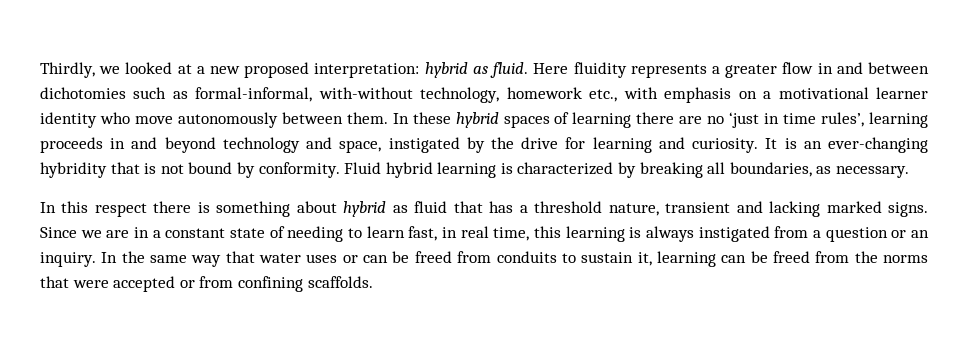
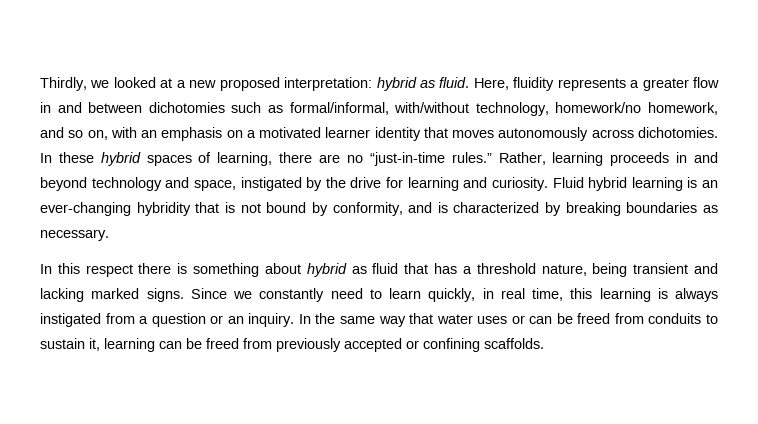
- Here fluidity represents a greater flow in and between dichotomies such as formal-informal, with-without technology, homework etc., with emphasis on a motivational learner identity who move autonomously between them.
+ Here, fluidity represents a greater flow in and between dichotomies such as formal/informal, with/without technology, homework/no homework, and so on, with an emphasis on a motivated learner identity that moves autonomously across dichotomies.
- In these hybrid spaces of learning there are no ‘just in time rules’, learning proceeds in and beyond technology and space, instigated by the drive for learning and curiosity.
+ In these hybrid spaces of learning, there are no “just-in-time rules.” Rather, learning proceeds in and beyond technology and space, instigated by the drive for learning and curiosity.
- It is an ever-changing hybridity that is not bound by conformity. Fluid hybrid learning is characterized by breaking all boundaries, as necessary.
+ Fluid hybrid learning is an ever-changing hybridity that is not bound by conformity, and is characterized by breaking boundaries as necessary.
- In this respect there is something about hybrid as fluid that has a threshold nature, transient and lacking marked signs.
+ In this respect there is something about hybrid as fluid that has a threshold nature, being transient and lacking marked signs.
- Since we are in a constant state of needing to learn fast, in real time, this learning is always instigated from a question or an inquiry.
+ Since we constantly need to learn quickly, in real time, this learning is always instigated from a question or an inquiry.
- In the same way that water uses or can be freed from conduits to sustain it, learning can be freed from the norms that were accepted or from confining scaffolds.
+ In the same way that water uses or can be freed from conduits to sustain it, learning can be freed from previously accepted or confining scaffolds.

